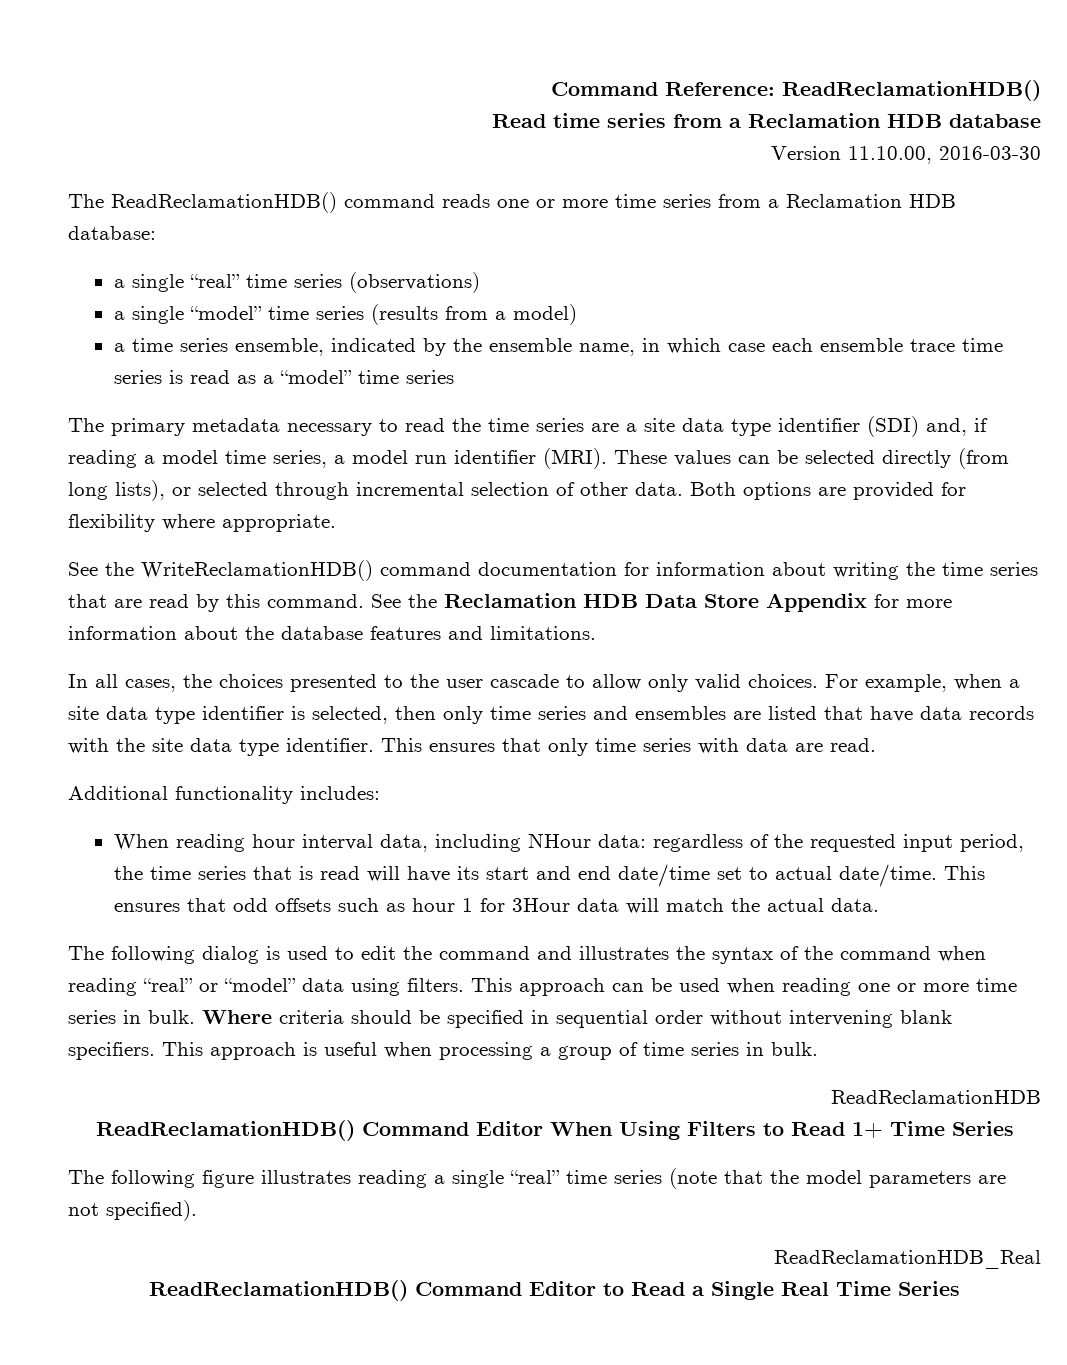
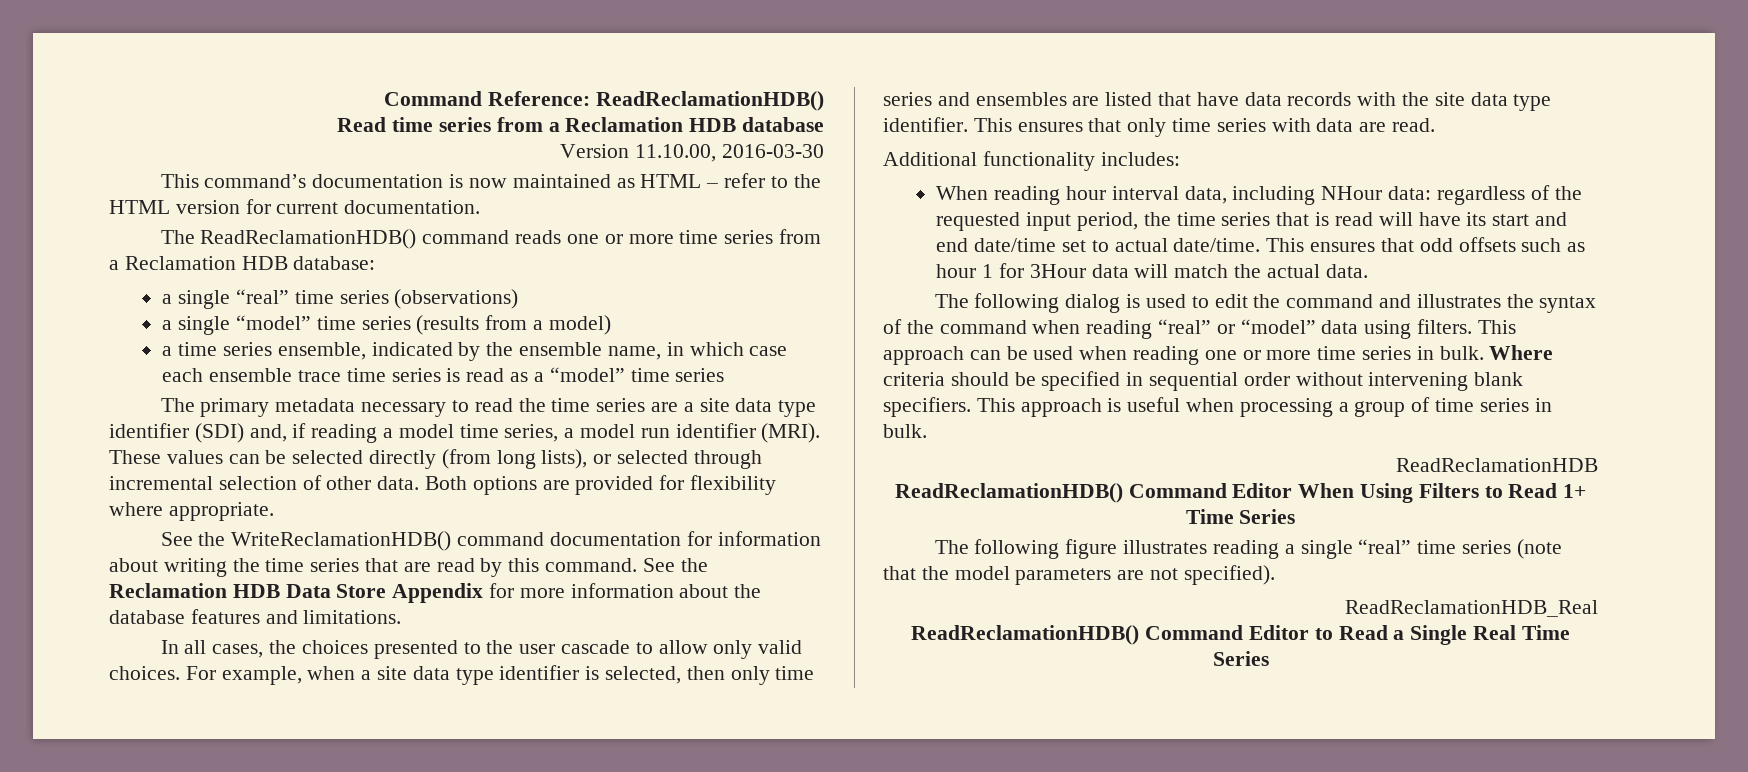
+ This command’s documentation is now maintained as HTML – refer to the HTML version for current documentation.

